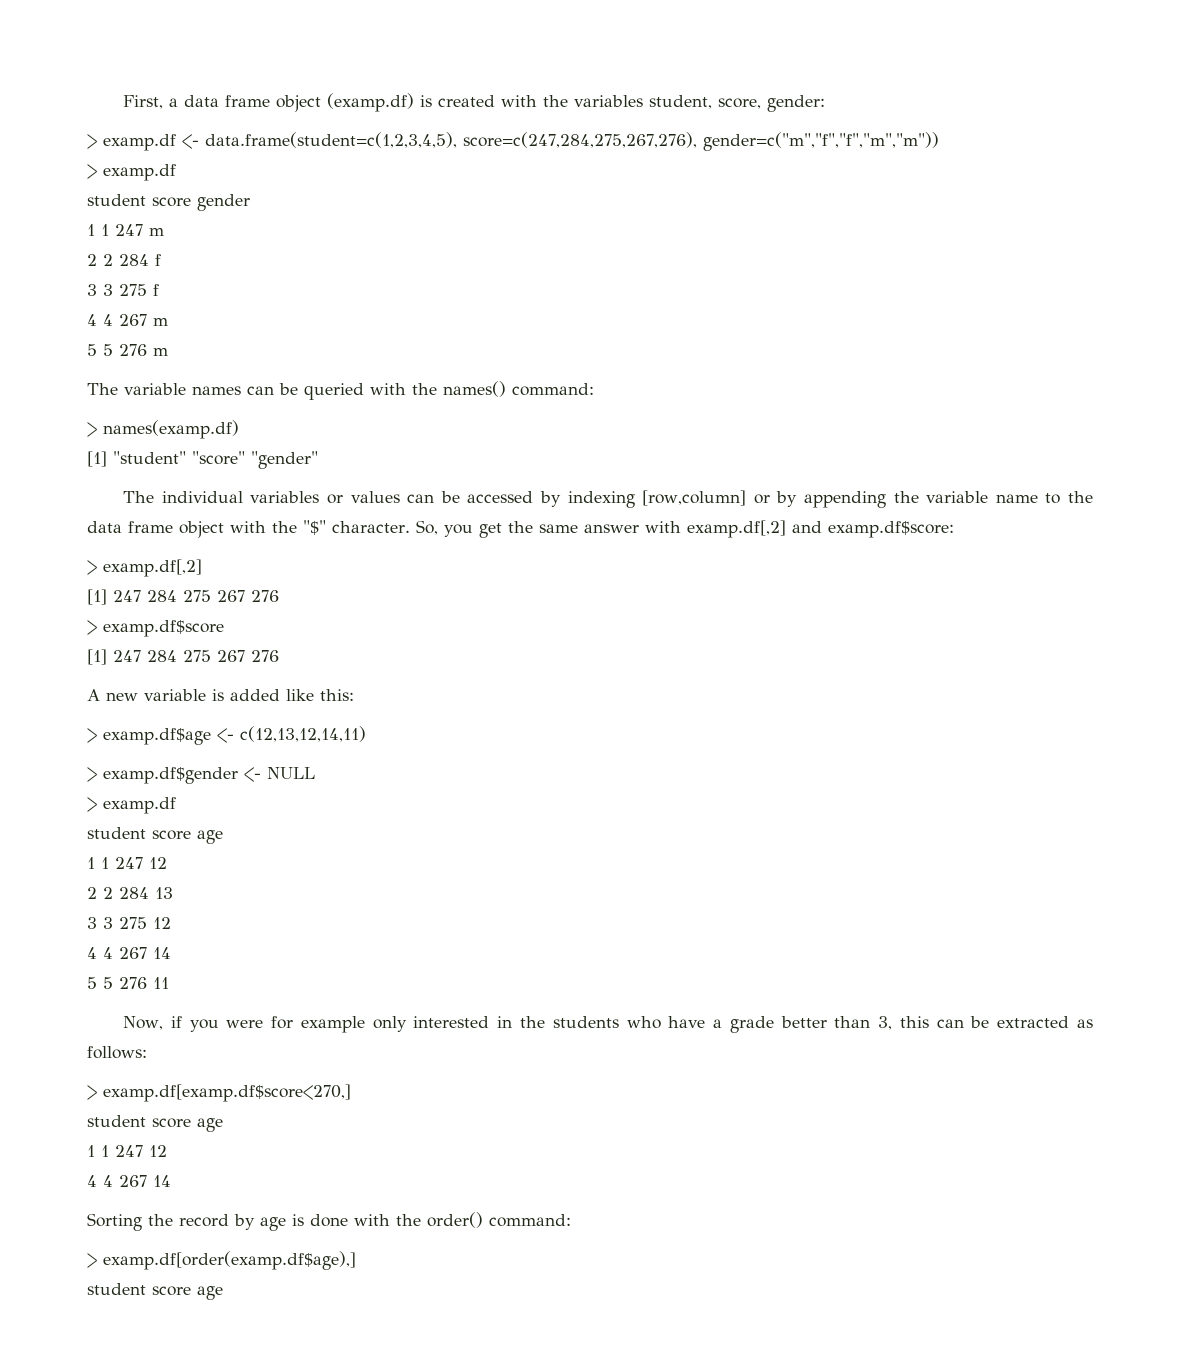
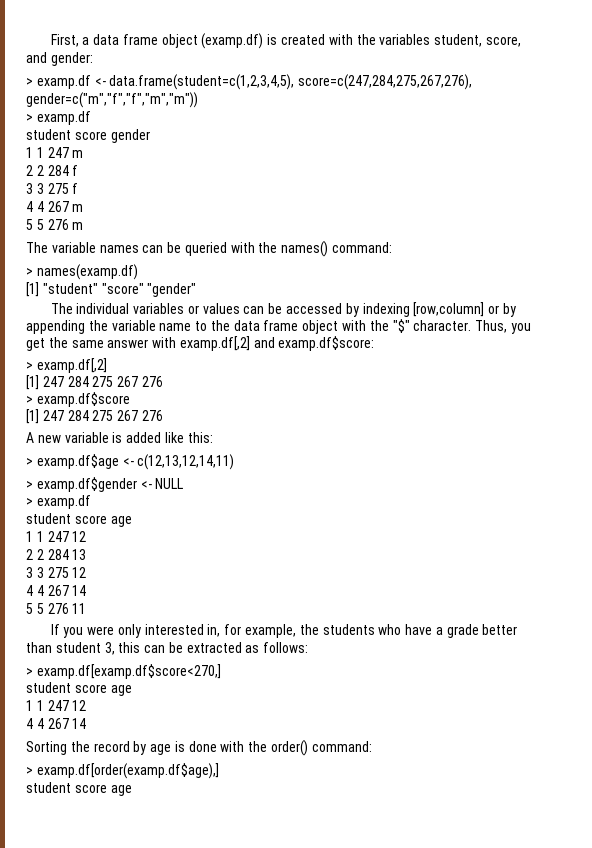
- First, a data frame object (examp.df) is created with the variables student, score, gender:
+ First, a data frame object (examp.df) is created with the variables student, score, and gender:
- So, you get the same answer with examp.df[,2] and examp.df$score:
+ Thus, you get the same answer with examp.df[,2] and examp.df$score:
- Now, if you were for example only interested in the students who have a grade better than 3, this can be extracted as follows:
+ If you were only interested in, for example, the students who have a grade better than student 3, this can be extracted as follows:

